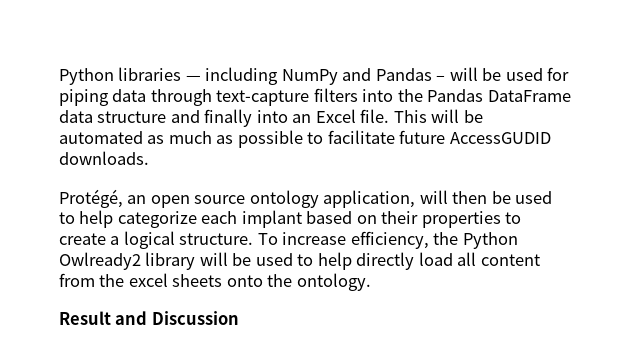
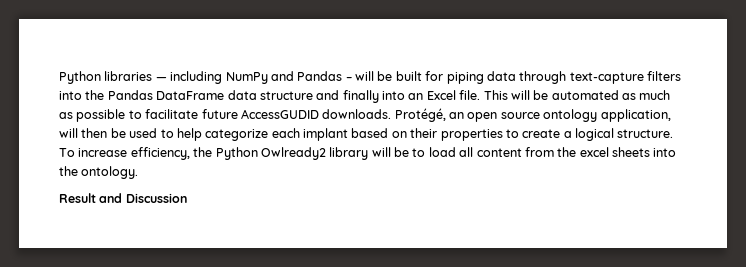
- Python libraries — including NumPy and Pandas – will be used for piping data through text-capture filters into the Pandas DataFrame data structure and finally into an Excel file.
+ Python libraries — including NumPy and Pandas – will be built for piping data through text-capture filters into the Pandas DataFrame data structure and finally into an Excel file.
- This will be automated as much as possible to facilitate future AccessGUDID downloads.
- Protégé, an open source ontology application, will then be used to help categorize each implant based on their properties to create a logical structure.
+ This will be automated as much as possible to facilitate future AccessGUDID downloads. Protégé, an open source ontology application, will then be used to help categorize each implant based on their properties to create a logical structure.
- To increase efficiency, the Python Owlready2 library will be used to help directly load all content from the excel sheets onto the ontology.
+ To increase efficiency, the Python Owlready2 library will be to load all content from the excel sheets into the ontology.

